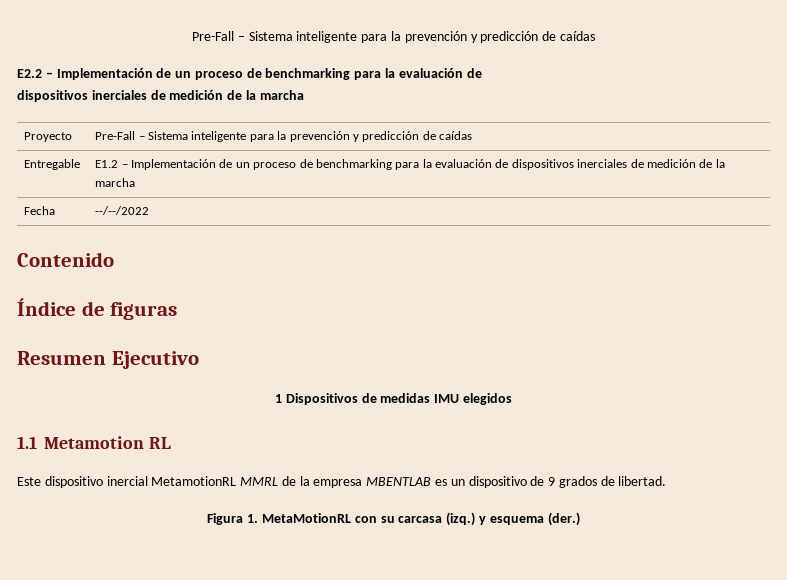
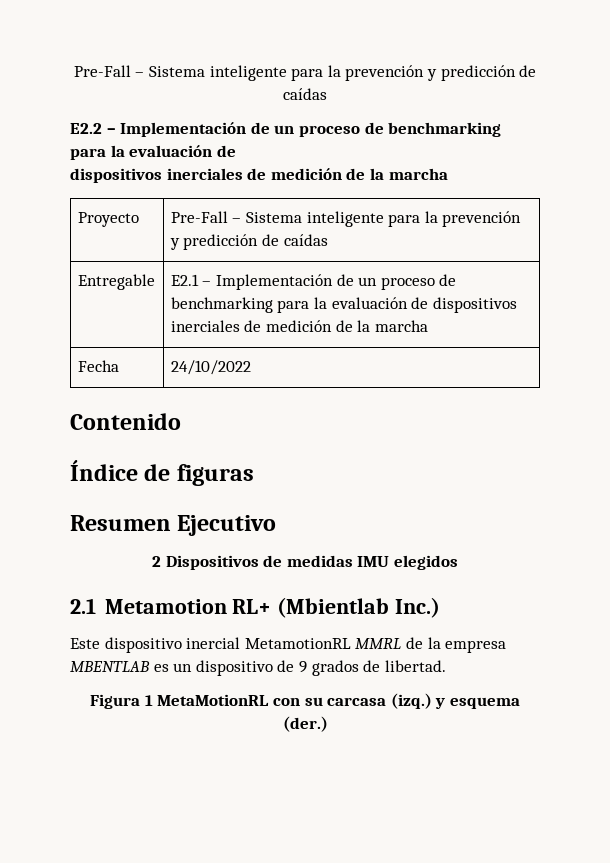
- Entregable | E1.2 – Implementación de un proceso de benchmarking para la evaluación de dispositivos inerciales de medición de la marcha
+ Entregable | E2.1 – Implementación de un proceso de benchmarking para la evaluación de dispositivos inerciales de medición de la marcha
- Fecha | --/--/2022
+ Fecha | 24/10/2022
- 1 Dispositivos de medidas IMU elegidos
+ 2 Dispositivos de medidas IMU elegidos
- 1.1 Metamotion RL
+ 2.1 Metamotion RL+ (Mbientlab Inc.)
- Figura 1. MetaMotionRL con su carcasa (izq.) y esquema (der.)
+ Figura 1 MetaMotionRL con su carcasa (izq.) y esquema (der.)

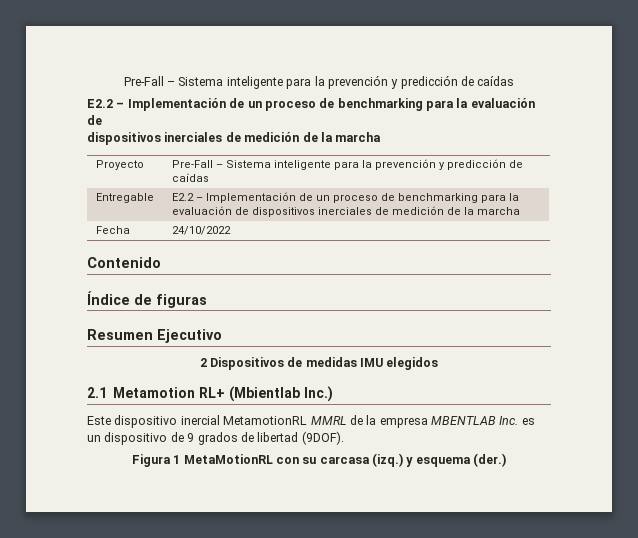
- Entregable | E2.1 – Implementación de un proceso de benchmarking para la evaluación de dispositivos inerciales de medición de la marcha
+ Entregable | E2.2 – Implementación de un proceso de benchmarking para la evaluación de dispositivos inerciales de medición de la marcha
- Este dispositivo inercial MetamotionRL MMRL de la empresa MBENTLAB es un dispositivo de 9 grados de libertad.
+ Este dispositivo inercial MetamotionRL MMRL de la empresa MBENTLAB Inc. es un dispositivo de 9 grados de libertad (9DOF).

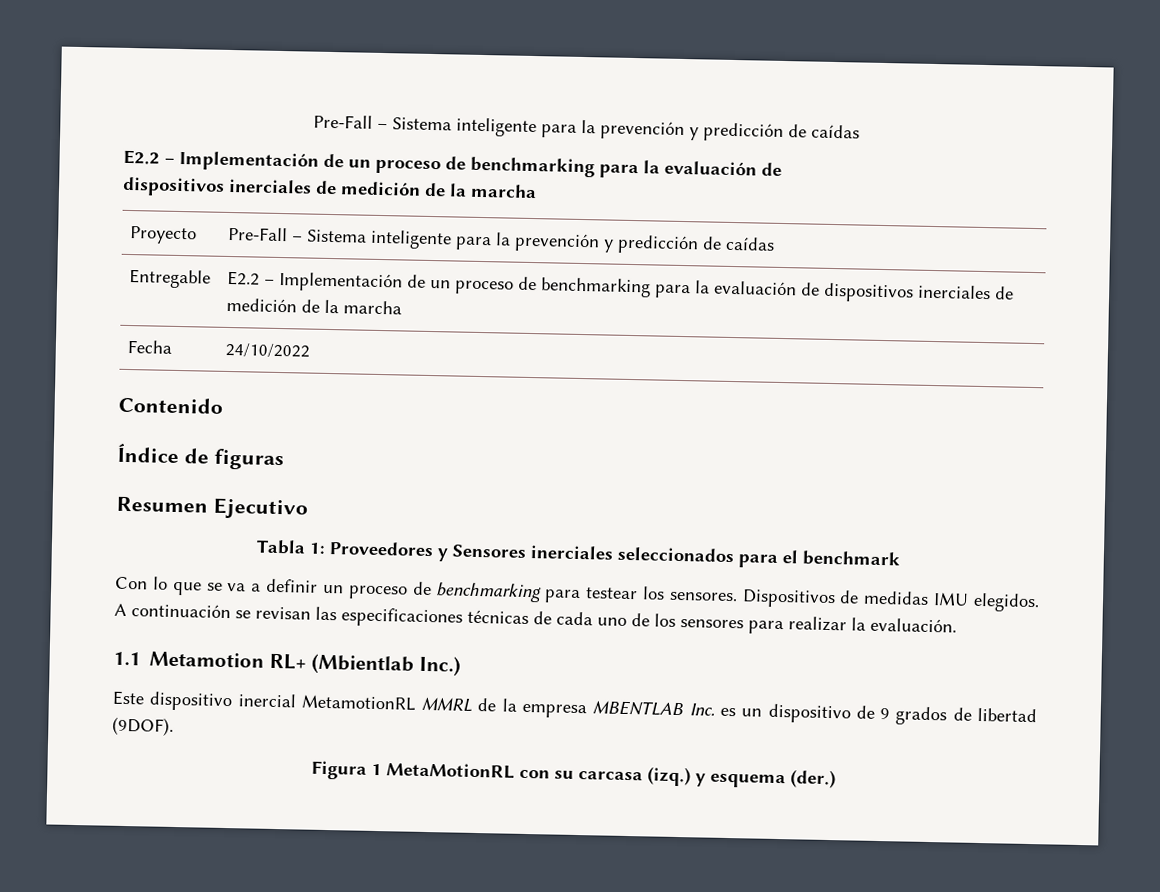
- 2 Dispositivos de medidas IMU elegidos
- 2.1 Metamotion RL+ (Mbientlab Inc.)
+ Tabla 1: Proveedores y Sensores inerciales seleccionados para el benchmark
+ Con lo que se va a definir un proceso de benchmarking para testear los sensores. Dispositivos de medidas IMU elegidos. A continuación se revisan las especificaciones técnicas de cada uno de los sensores para realizar la evaluación.
+ 1.1 Metamotion RL+ (Mbientlab Inc.)

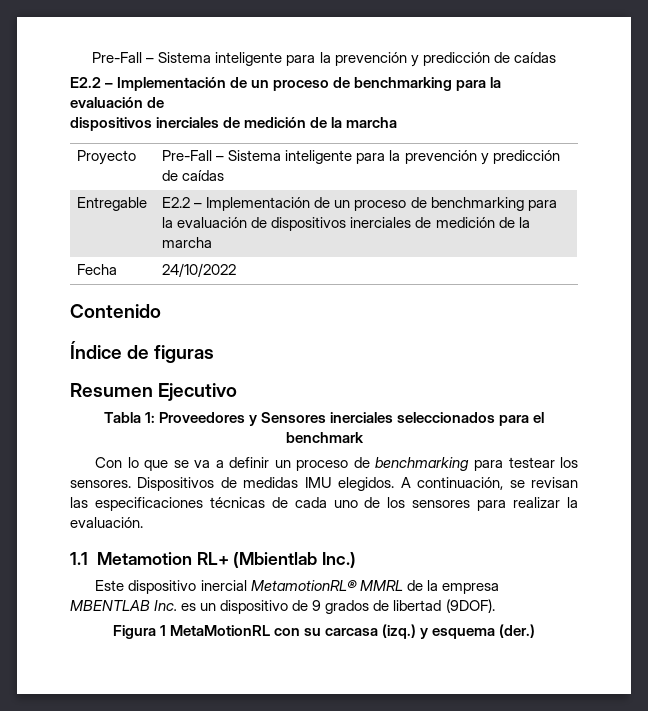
- A continuación se revisan las especificaciones técnicas de cada uno de los sensores para realizar la evaluación.
+ A continuación, se revisan las especificaciones técnicas de cada uno de los sensores para realizar la evaluación.
- Este dispositivo inercial MetamotionRL MMRL de la empresa MBENTLAB Inc. es un dispositivo de 9 grados de libertad (9DOF).
+ Este dispositivo inercial MetamotionRL® MMRL de la empresa MBENTLAB Inc. es un dispositivo de 9 grados de libertad (9DOF).

